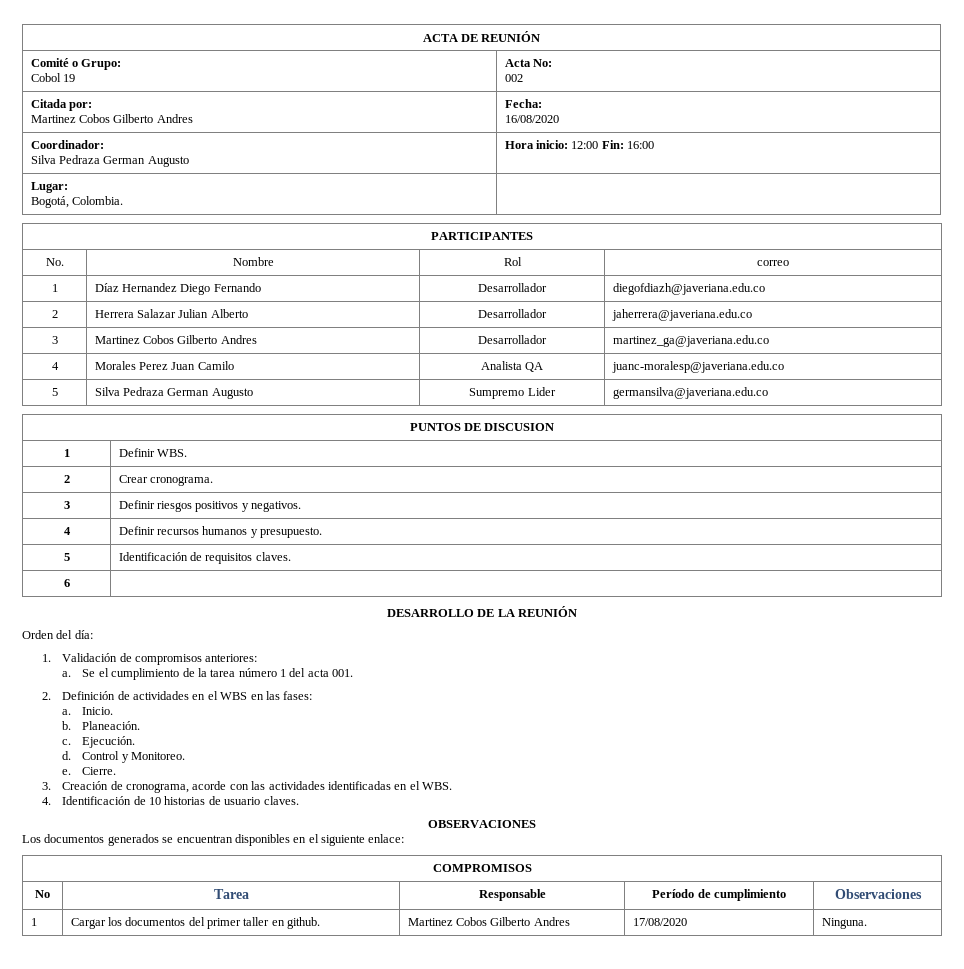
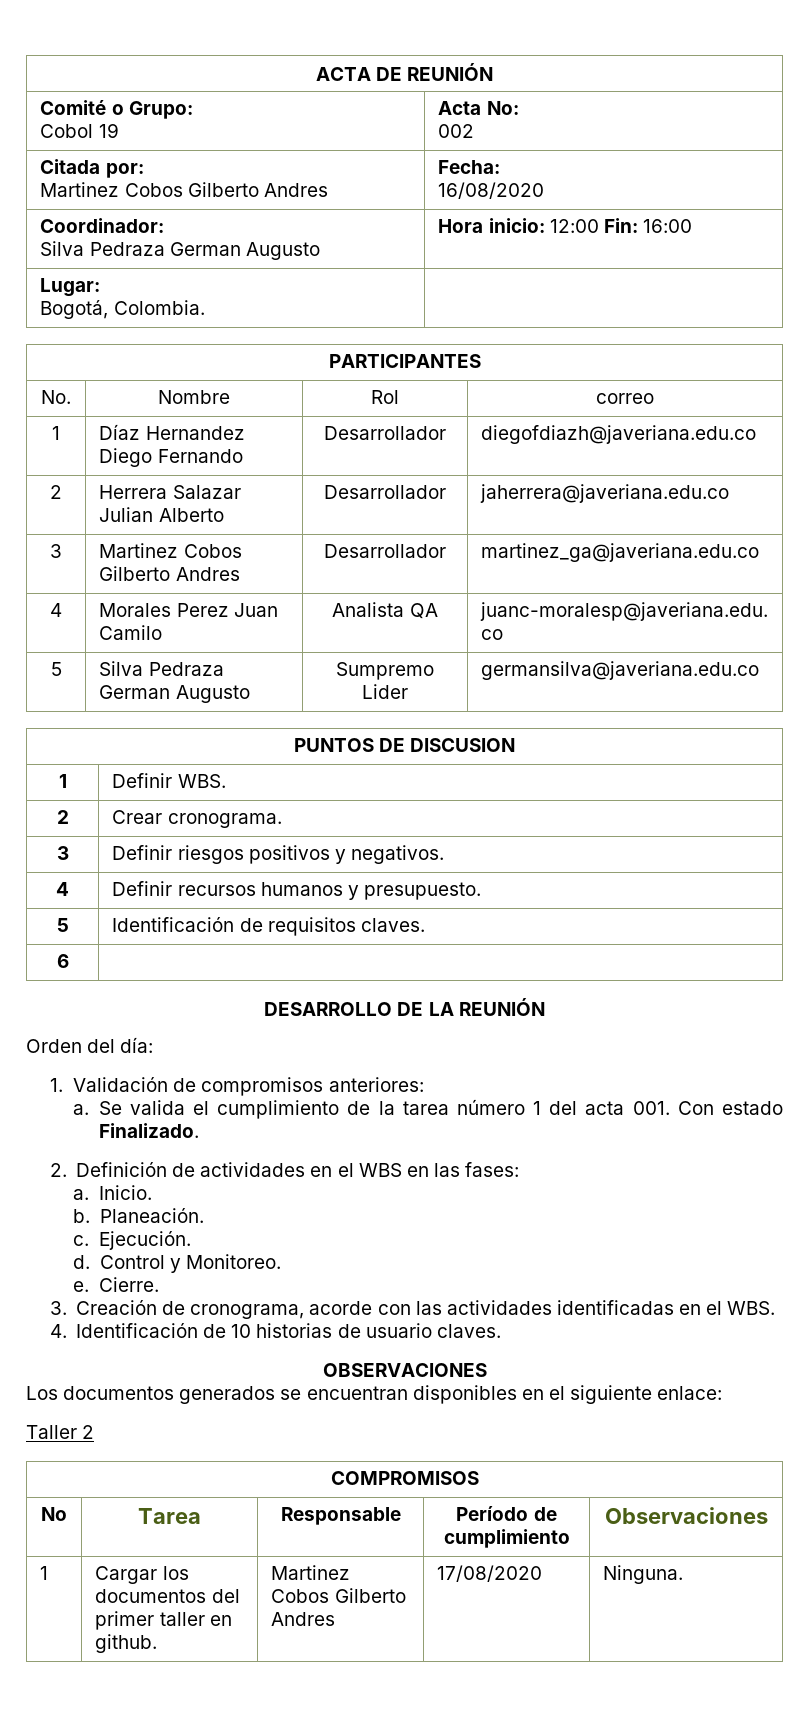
- Se el cumplimiento de la tarea número 1 del acta 001.
+ Se valida el cumplimiento de la tarea número 1 del acta 001. Con estado Finalizado.
+ Taller 2

